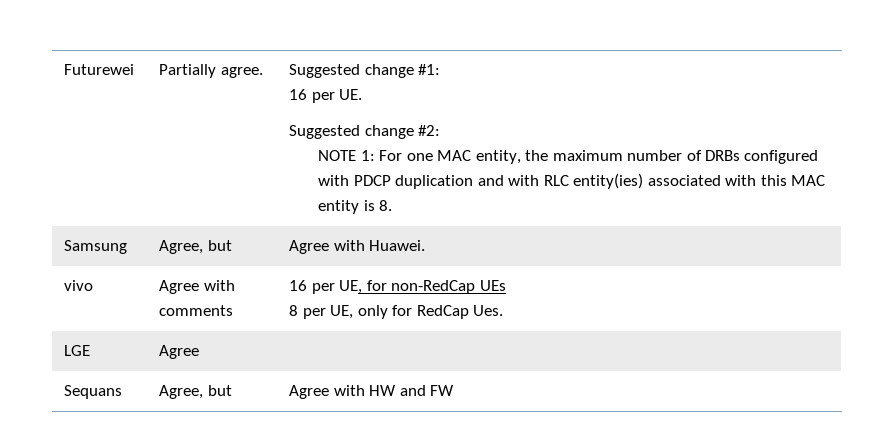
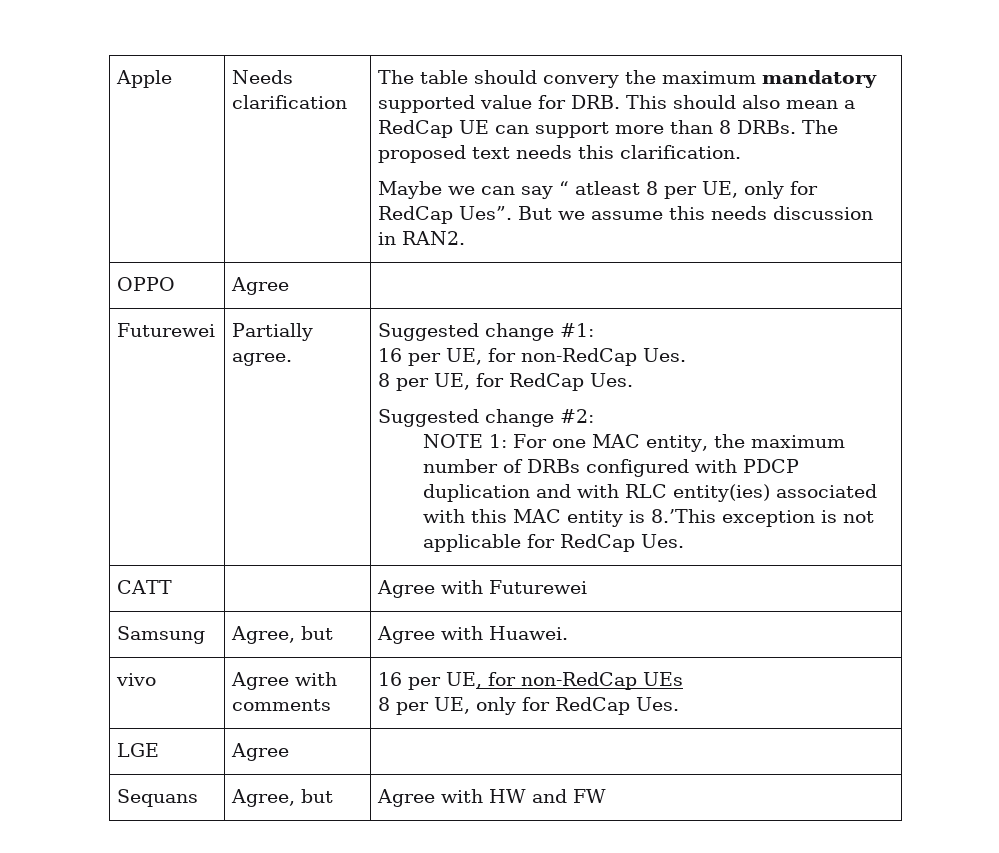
+ Apple | Needs clarification | The table should convery the maximum mandatory supported value for DRB. This should also mean a RedCap UE can support more than 8 DRBs. The proposed text needs this clarification.
+ Maybe we can say “ atleast 8 per UE, only for RedCap Ues”. But we assume this needs discussion in RAN2.
+ OPPO | Agree |
- 16 per UE.
+ 16 per UE, for non-RedCap Ues.
+ 8 per UE, for RedCap Ues.
- NOTE 1: For one MAC entity, the maximum number of DRBs configured with PDCP duplication and with RLC entity(ies) associated with this MAC entity is 8.
+ NOTE 1: For one MAC entity, the maximum number of DRBs configured with PDCP duplication and with RLC entity(ies) associated with this MAC entity is 8.’This exception is not applicable for RedCap Ues.
+ CATT | | Agree with Futurewei

